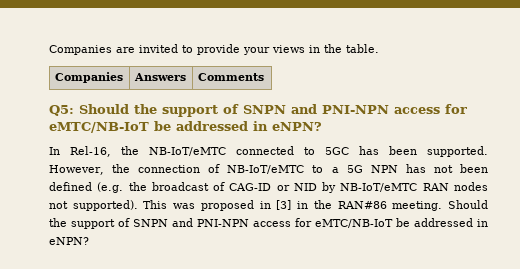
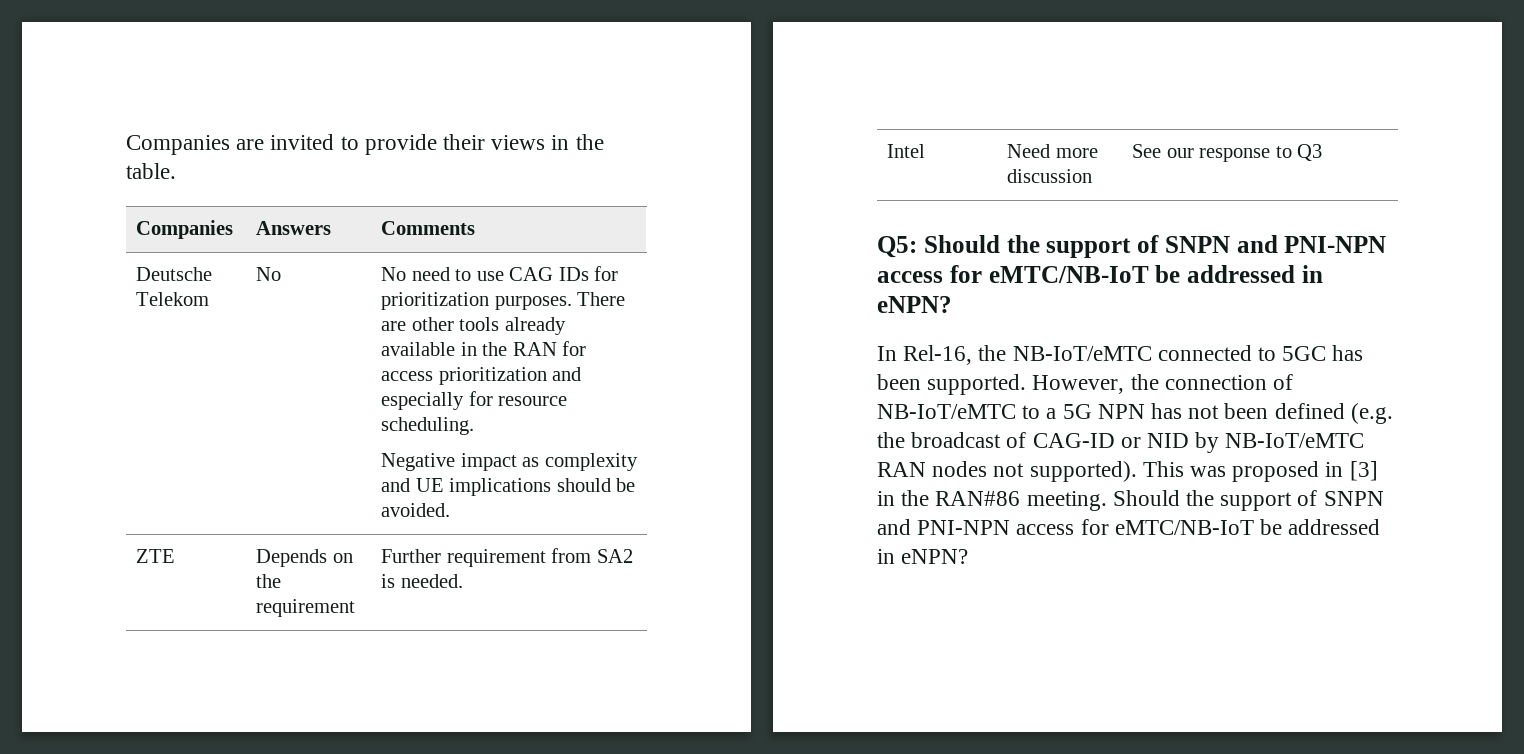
- Companies are invited to provide your views in the table.
+ Companies are invited to provide their views in the table.
+ Deutsche Telekom | No | No need to use CAG IDs for prioritization purposes. There are other tools already available in the RAN for access prioritization and especially for resource scheduling.
+ Negative impact as complexity and UE implications should be avoided.
+ ZTE | Depends on the requirement | Further requirement from SA2 is needed.
+ Intel | Need more discussion | See our response to Q3

